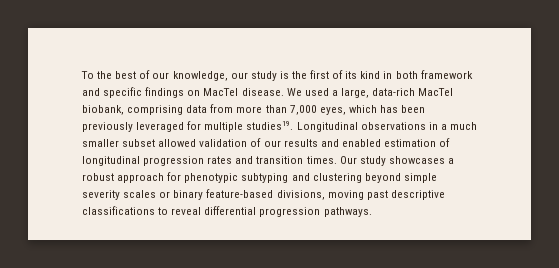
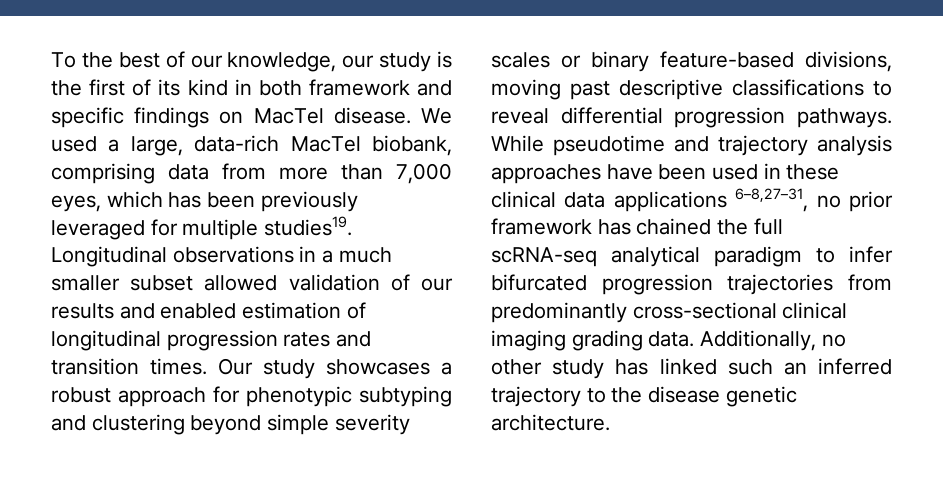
+ While pseudotime and trajectory analysis approaches have been used in these clinical data applications 6–8,27–31, no prior framework has chained the full scRNA-seq analytical paradigm to infer bifurcated progression trajectories from predominantly cross-sectional clinical imaging grading data. Additionally, no other study has linked such an inferred trajectory to the disease genetic architecture.

